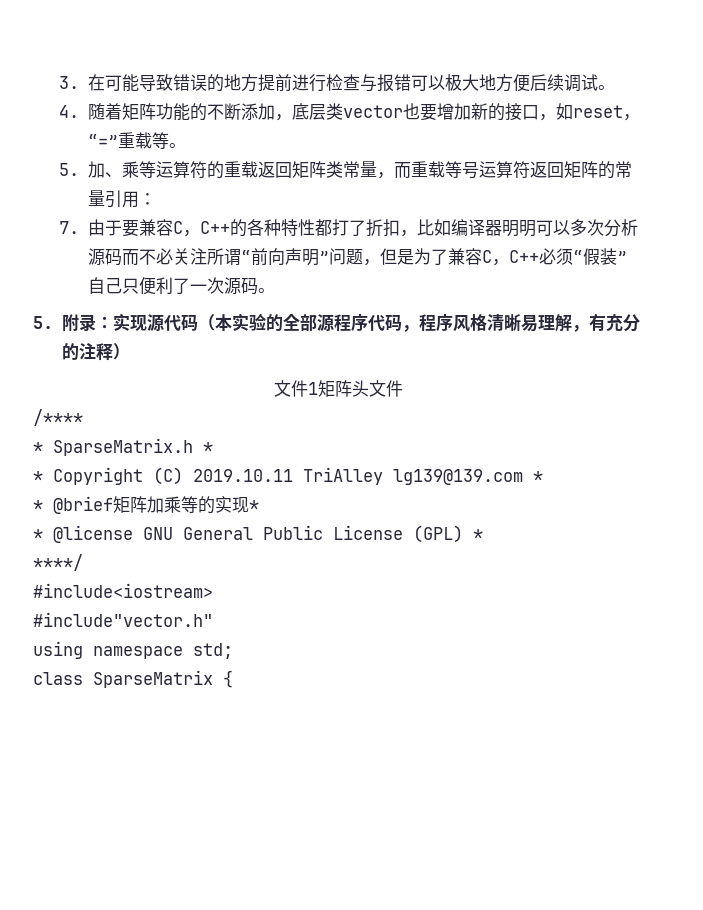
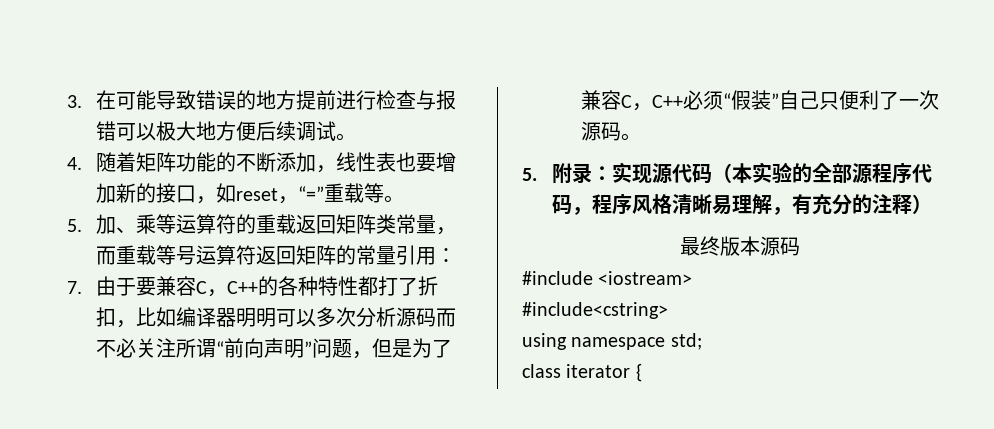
- 4.随着矩阵功能的不断添加，底层类vector也要增加新的接口，如reset，“=”重载等。
+ 4.随着矩阵功能的不断添加，线性表也要增加新的接口，如reset，“=”重载等。
- 文件1矩阵头文件
- /****
- * SparseMatrix.h *
- * Copyright (C) 2019.10.11 TriAlley lg139@139.com *
- * @brief矩阵加乘等的实现*
- * @license GNU General Public License (GPL) *
- ****/
- #include<iostream>
- #include"vector.h"
+ 最终版本源码
+ #include <iostream>
+ #include<cstring>
- class SparseMatrix {
+ class iterator {

